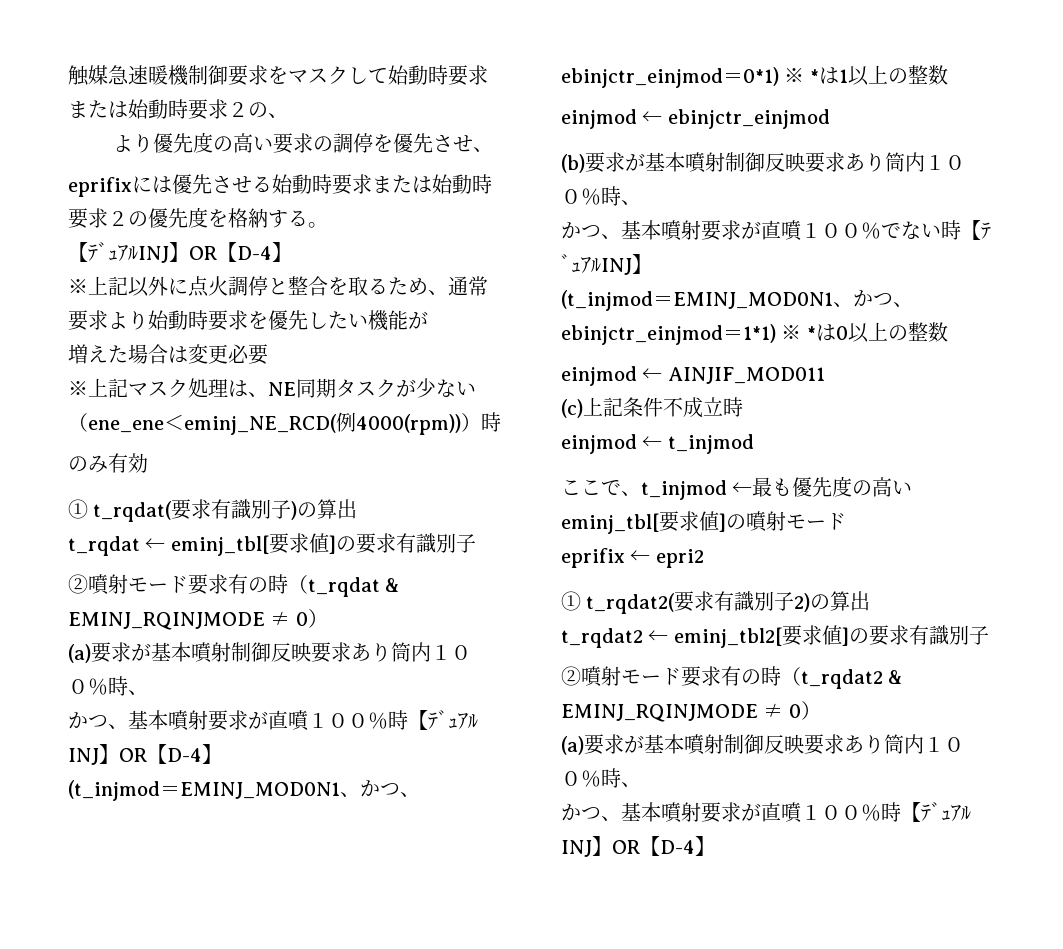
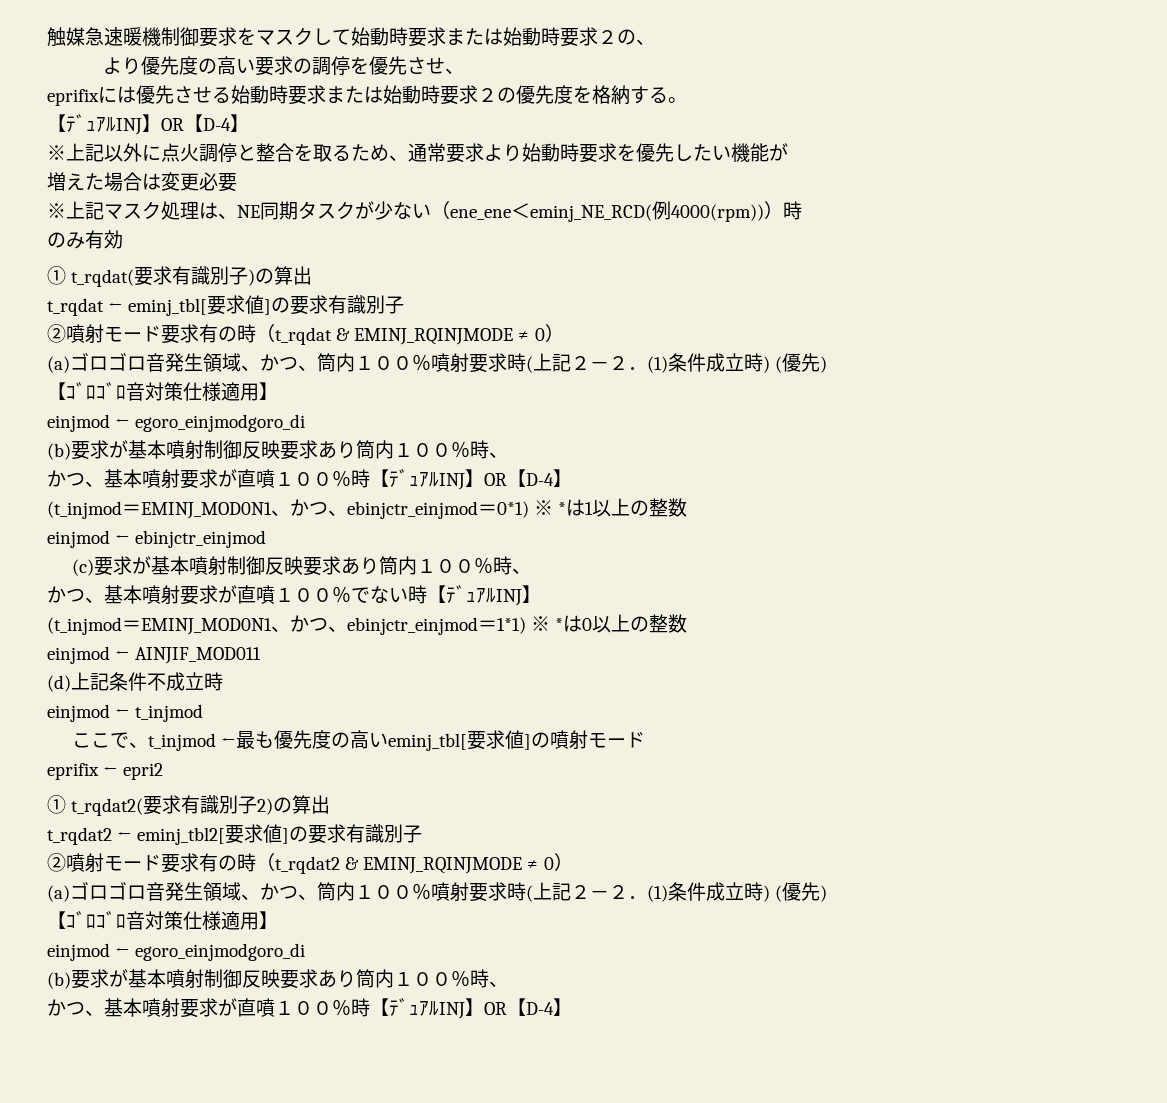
  ②噴射モード要求有の時（t_rqdat & EMINJ_RQINJMODE ≠ 0）
- (a)要求が基本噴射制御反映要求あり筒内１００％時、
+ (a)ゴロゴロ音発生領域、かつ、筒内１００％噴射要求時(上記２－２．(1)条件成立時) (優先)
+ 【ｺﾞﾛｺﾞﾛ音対策仕様適用】
+ einjmod ← egoro_einjmodgoro_di
+ (b)要求が基本噴射制御反映要求あり筒内１００％時、
- (b)要求が基本噴射制御反映要求あり筒内１００％時、
+ (c)要求が基本噴射制御反映要求あり筒内１００％時、
- (c)上記条件不成立時
+ (d)上記条件不成立時
  ②噴射モード要求有の時（t_rqdat2 & EMINJ_RQINJMODE ≠ 0）
- (a)要求が基本噴射制御反映要求あり筒内１００％時、
+ (a)ゴロゴロ音発生領域、かつ、筒内１００％噴射要求時(上記２－２．(1)条件成立時) (優先)
+ 【ｺﾞﾛｺﾞﾛ音対策仕様適用】
+ einjmod ← egoro_einjmodgoro_di
+ (b)要求が基本噴射制御反映要求あり筒内１００％時、

